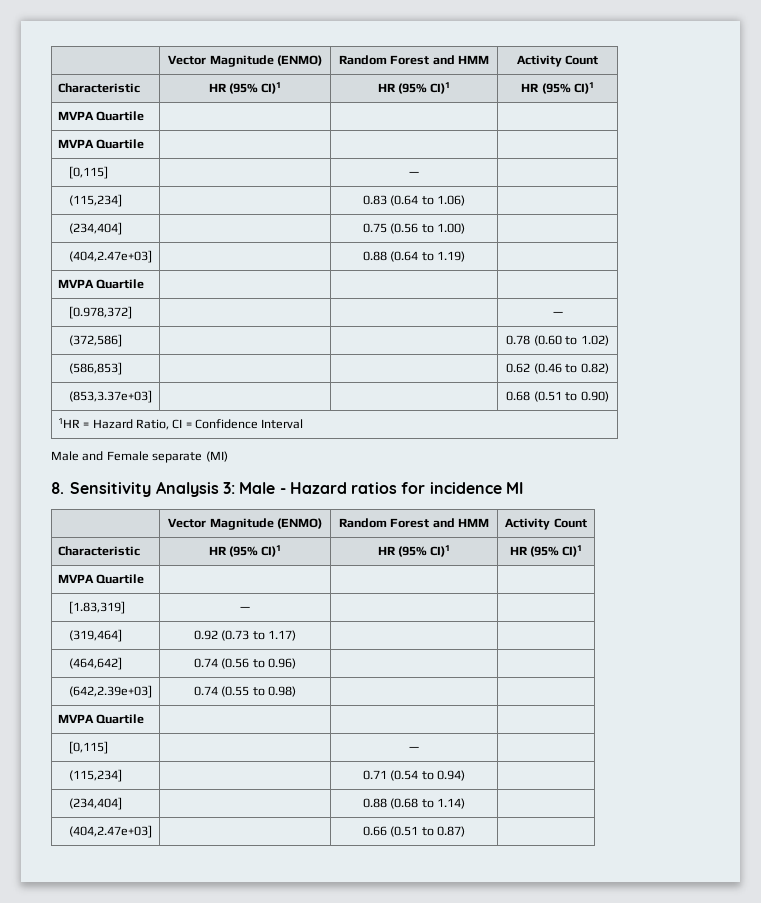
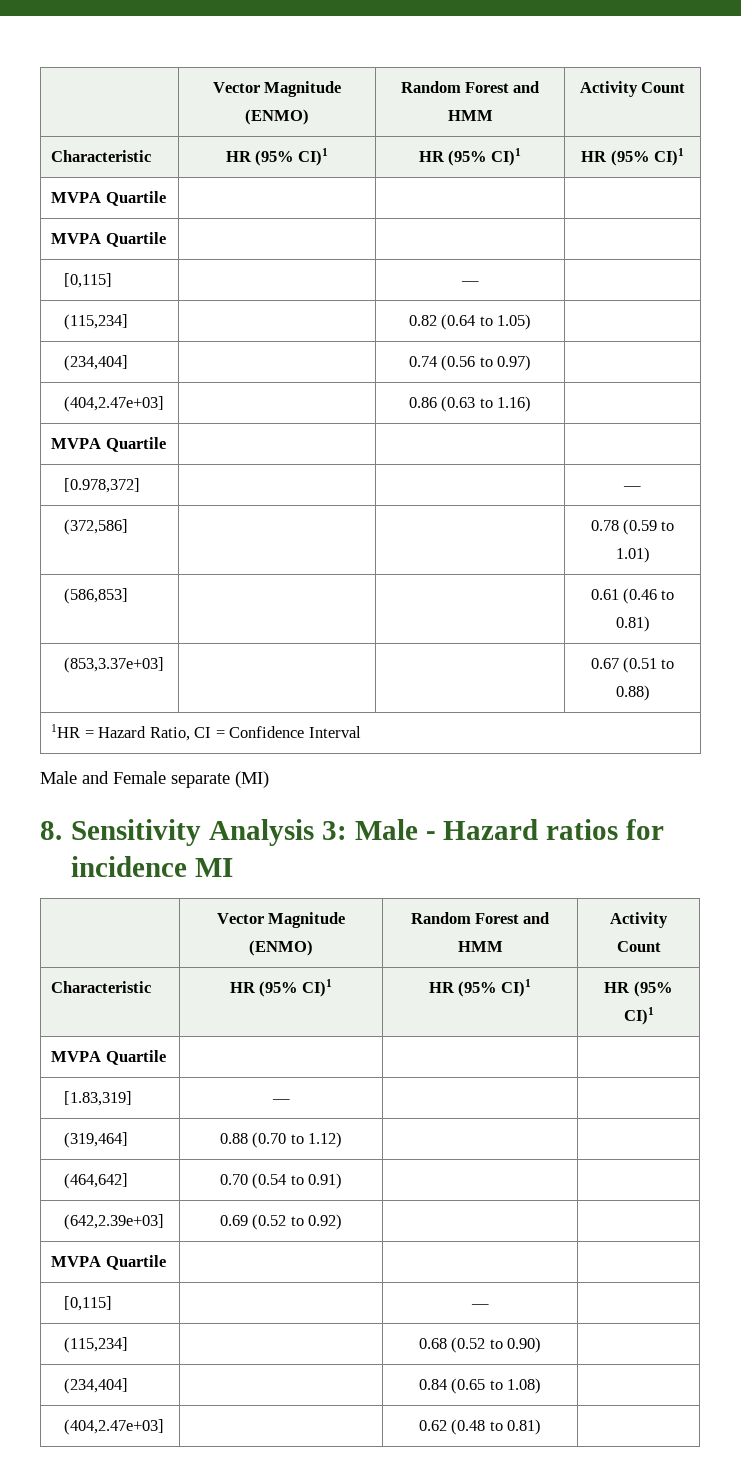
- (115,234] | | 0.83 (0.64 to 1.06) |
- (234,404] | | 0.75 (0.56 to 1.00) |
- (404,2.47e+03] | | 0.88 (0.64 to 1.19) |
+ (115,234] | | 0.82 (0.64 to 1.05) |
+ (234,404] | | 0.74 (0.56 to 0.97) |
+ (404,2.47e+03] | | 0.86 (0.63 to 1.16) |
- (372,586] | | | 0.78 (0.60 to 1.02)
+ (372,586] | | | 0.78 (0.59 to 1.01)
- (586,853] | | | 0.62 (0.46 to 0.82)
+ (586,853] | | | 0.61 (0.46 to 0.81)
- (853,3.37e+03] | | | 0.68 (0.51 to 0.90)
+ (853,3.37e+03] | | | 0.67 (0.51 to 0.88)
- (319,464] | 0.92 (0.73 to 1.17) | |
- (464,642] | 0.74 (0.56 to 0.96) | |
- (642,2.39e+03] | 0.74 (0.55 to 0.98) | |
+ (319,464] | 0.88 (0.70 to 1.12) | |
+ (464,642] | 0.70 (0.54 to 0.91) | |
+ (642,2.39e+03] | 0.69 (0.52 to 0.92) | |
  MVPA Quartile | | |
  [0,115] | | — |
- (115,234] | | 0.71 (0.54 to 0.94) |
- (234,404] | | 0.88 (0.68 to 1.14) |
- (404,2.47e+03] | | 0.66 (0.51 to 0.87) |
+ (115,234] | | 0.68 (0.52 to 0.90) |
+ (234,404] | | 0.84 (0.65 to 1.08) |
+ (404,2.47e+03] | | 0.62 (0.48 to 0.81) |

